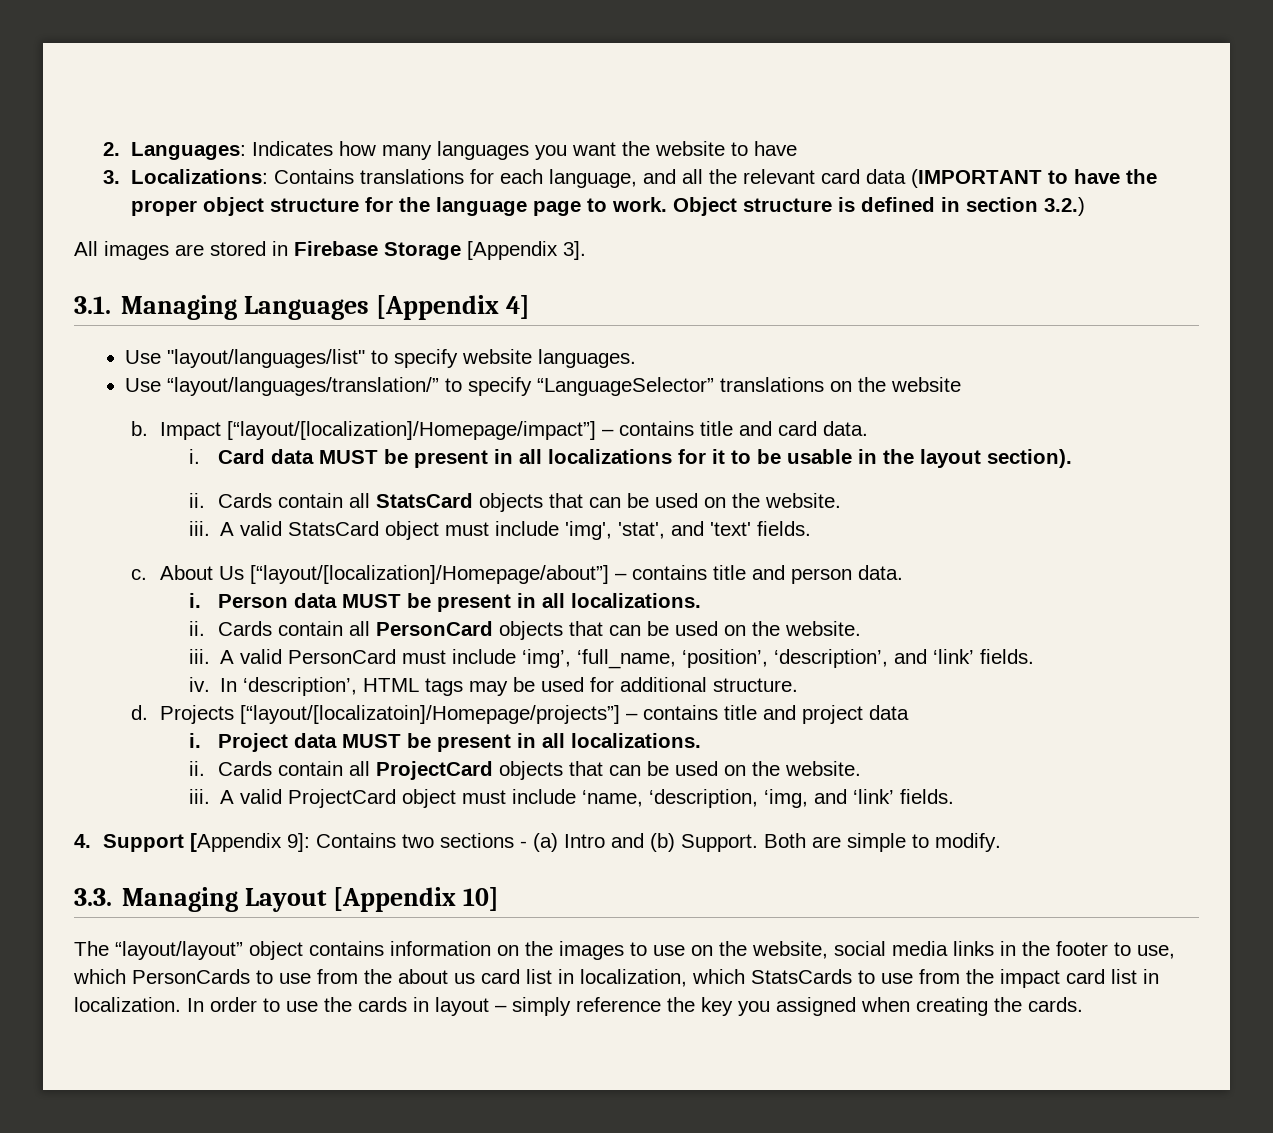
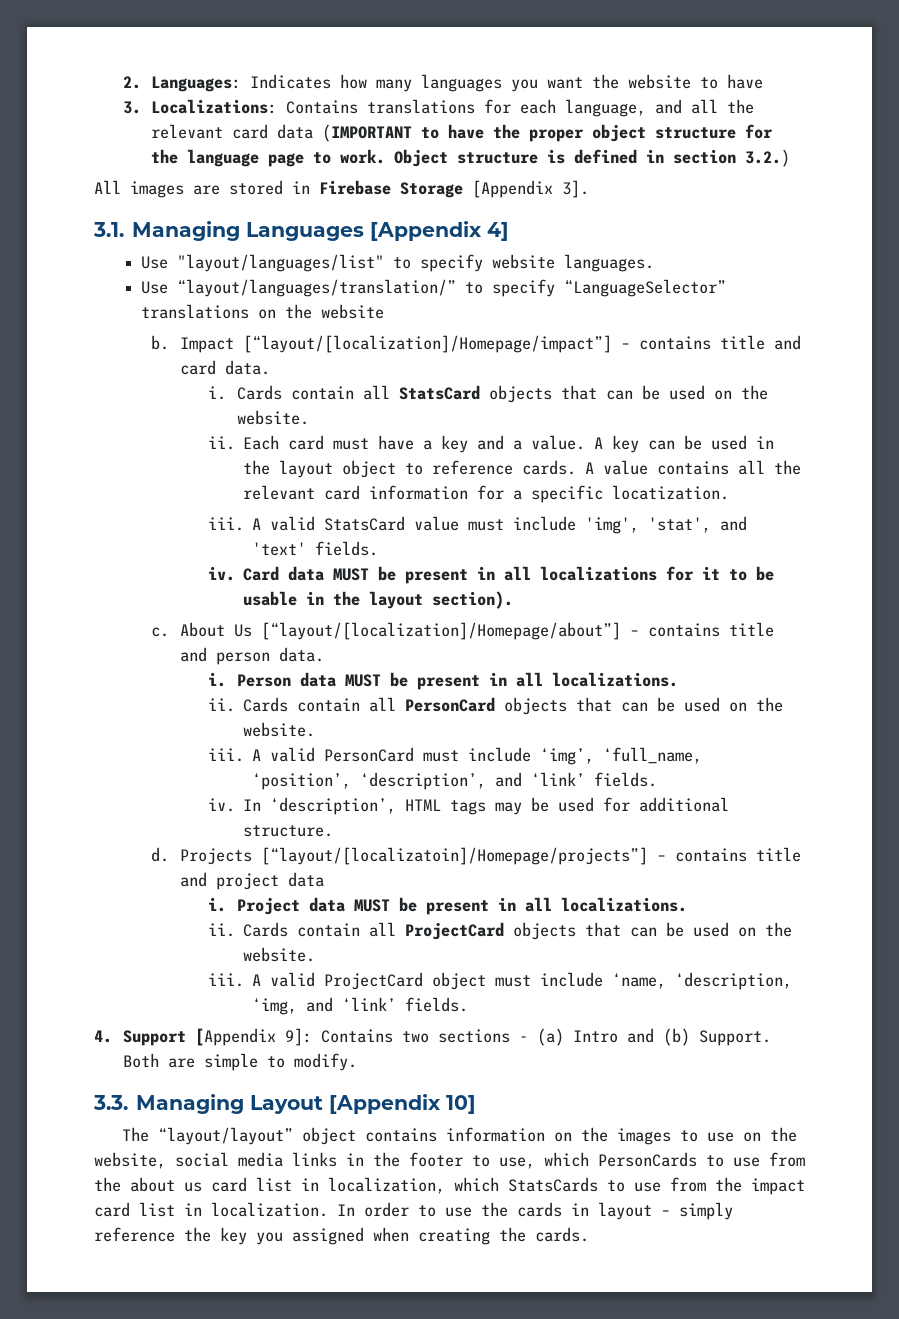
+ Cards contain all StatsCard objects that can be used on the website.
+ ii. Each card must have a key and a value. A key can be used in the layout object to reference cards. A value contains all the relevant card information for a specific locatization.
+ iii. A valid StatsCard value must include 'img', 'stat', and 'text' fields.
+ iv.
- ii. Cards contain all StatsCard objects that can be used on the website.
- iii. A valid StatsCard object must include 'img', 'stat', and 'text' fields.

